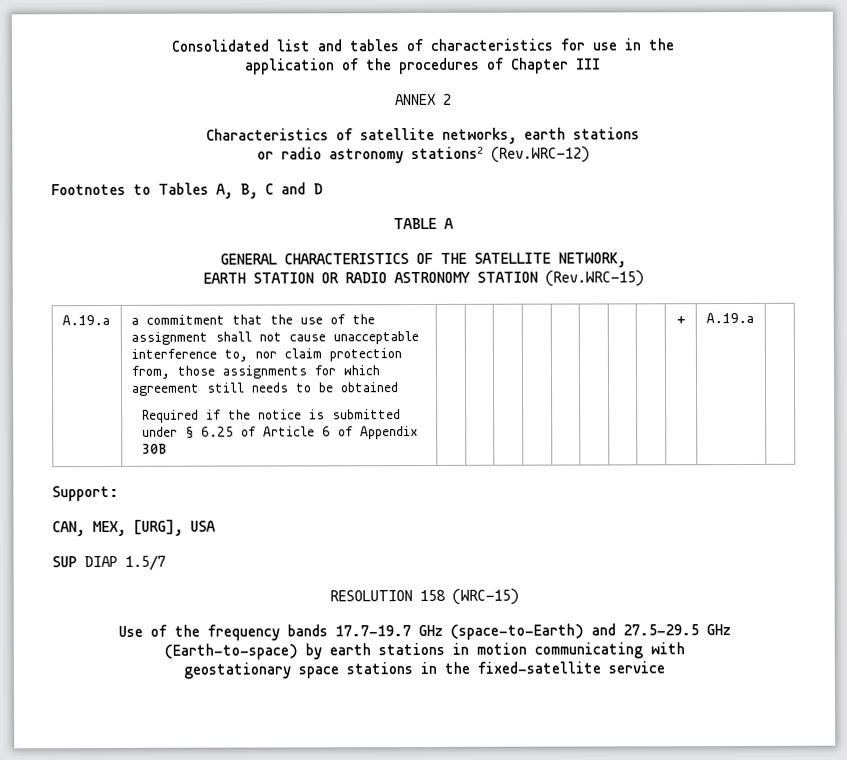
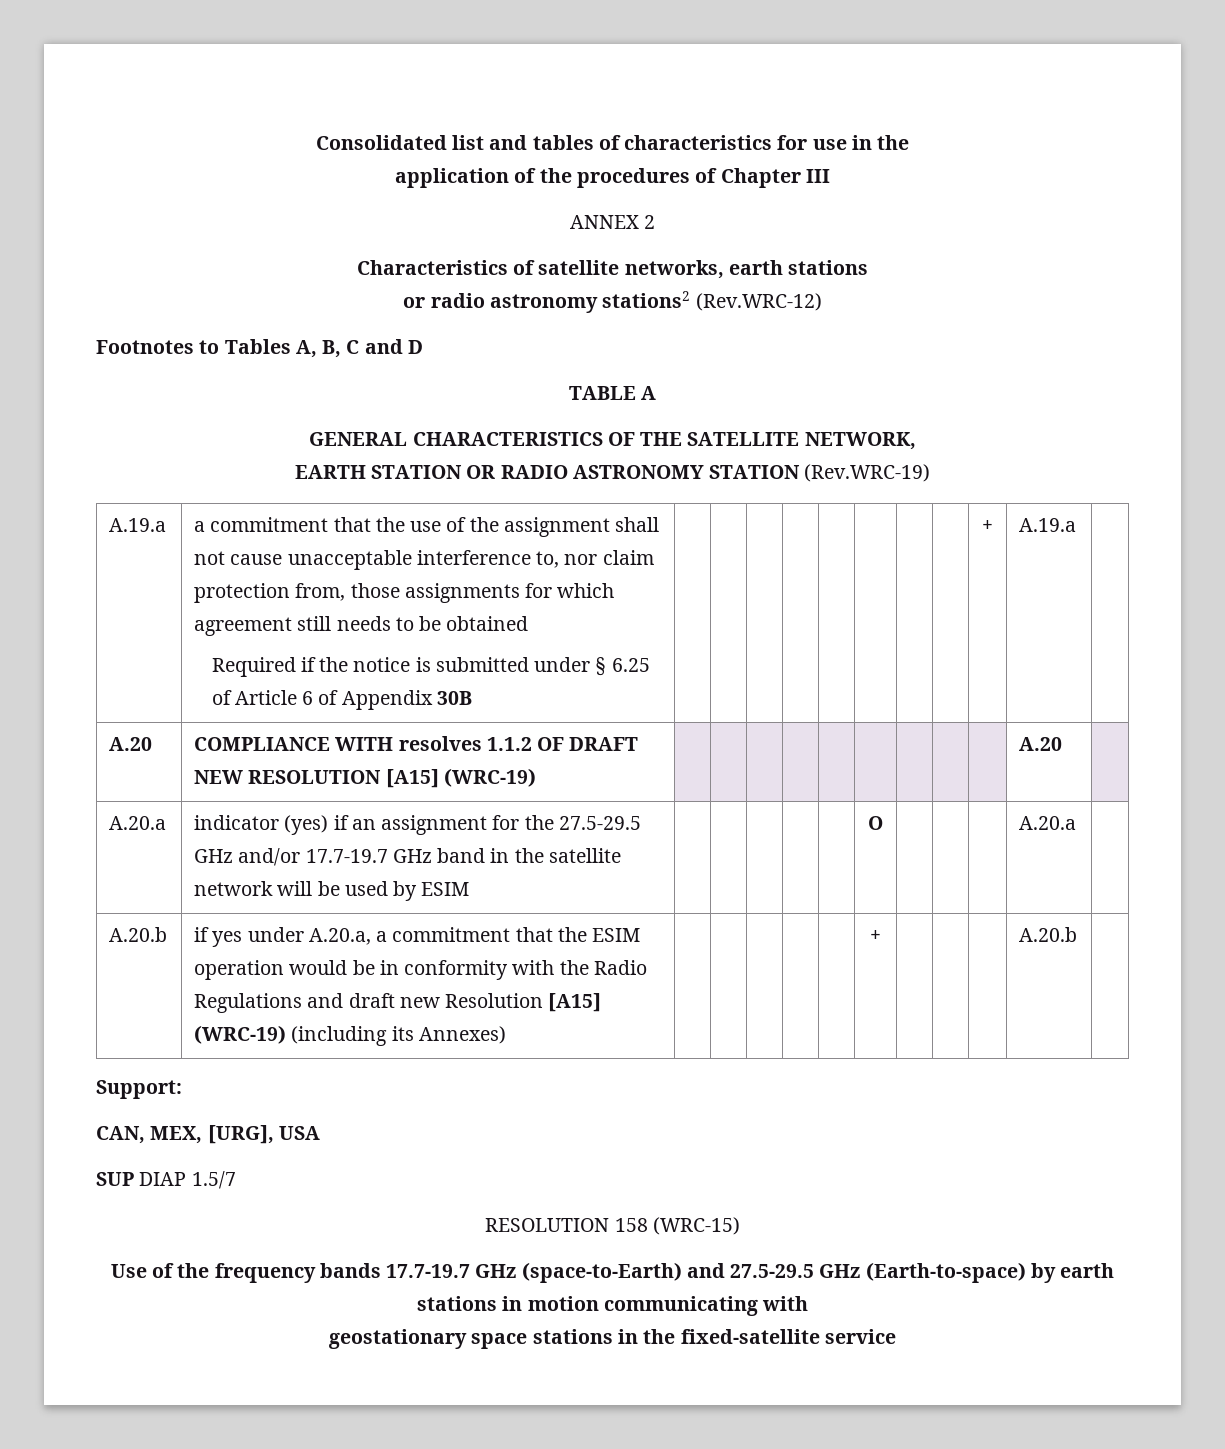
- EARTH STATION OR RADIO ASTRONOMY STATION (Rev.WRC-15)
+ EARTH STATION OR RADIO ASTRONOMY STATION (Rev.WRC-19)
+ A.20 | COMPLIANCE WITH resolves 1.1.2 OF DRAFT NEW RESOLUTION [A15] (WRC-19) | | | | | | | | | | A.20 |
+ A.20.a | indicator (yes) if an assignment for the 27.5-29.5 GHz and/or 17.7-19.7 GHz band in the satellite network will be used by ESIM | | | | | | O | | | | A.20.a |
+ A.20.b | if yes under A.20.a, a commitment that the ESIM operation would be in conformity with the Radio Regulations and draft new Resolution [A15] (WRC-19) (including its Annexes) | | | | | | + | | | | A.20.b |

